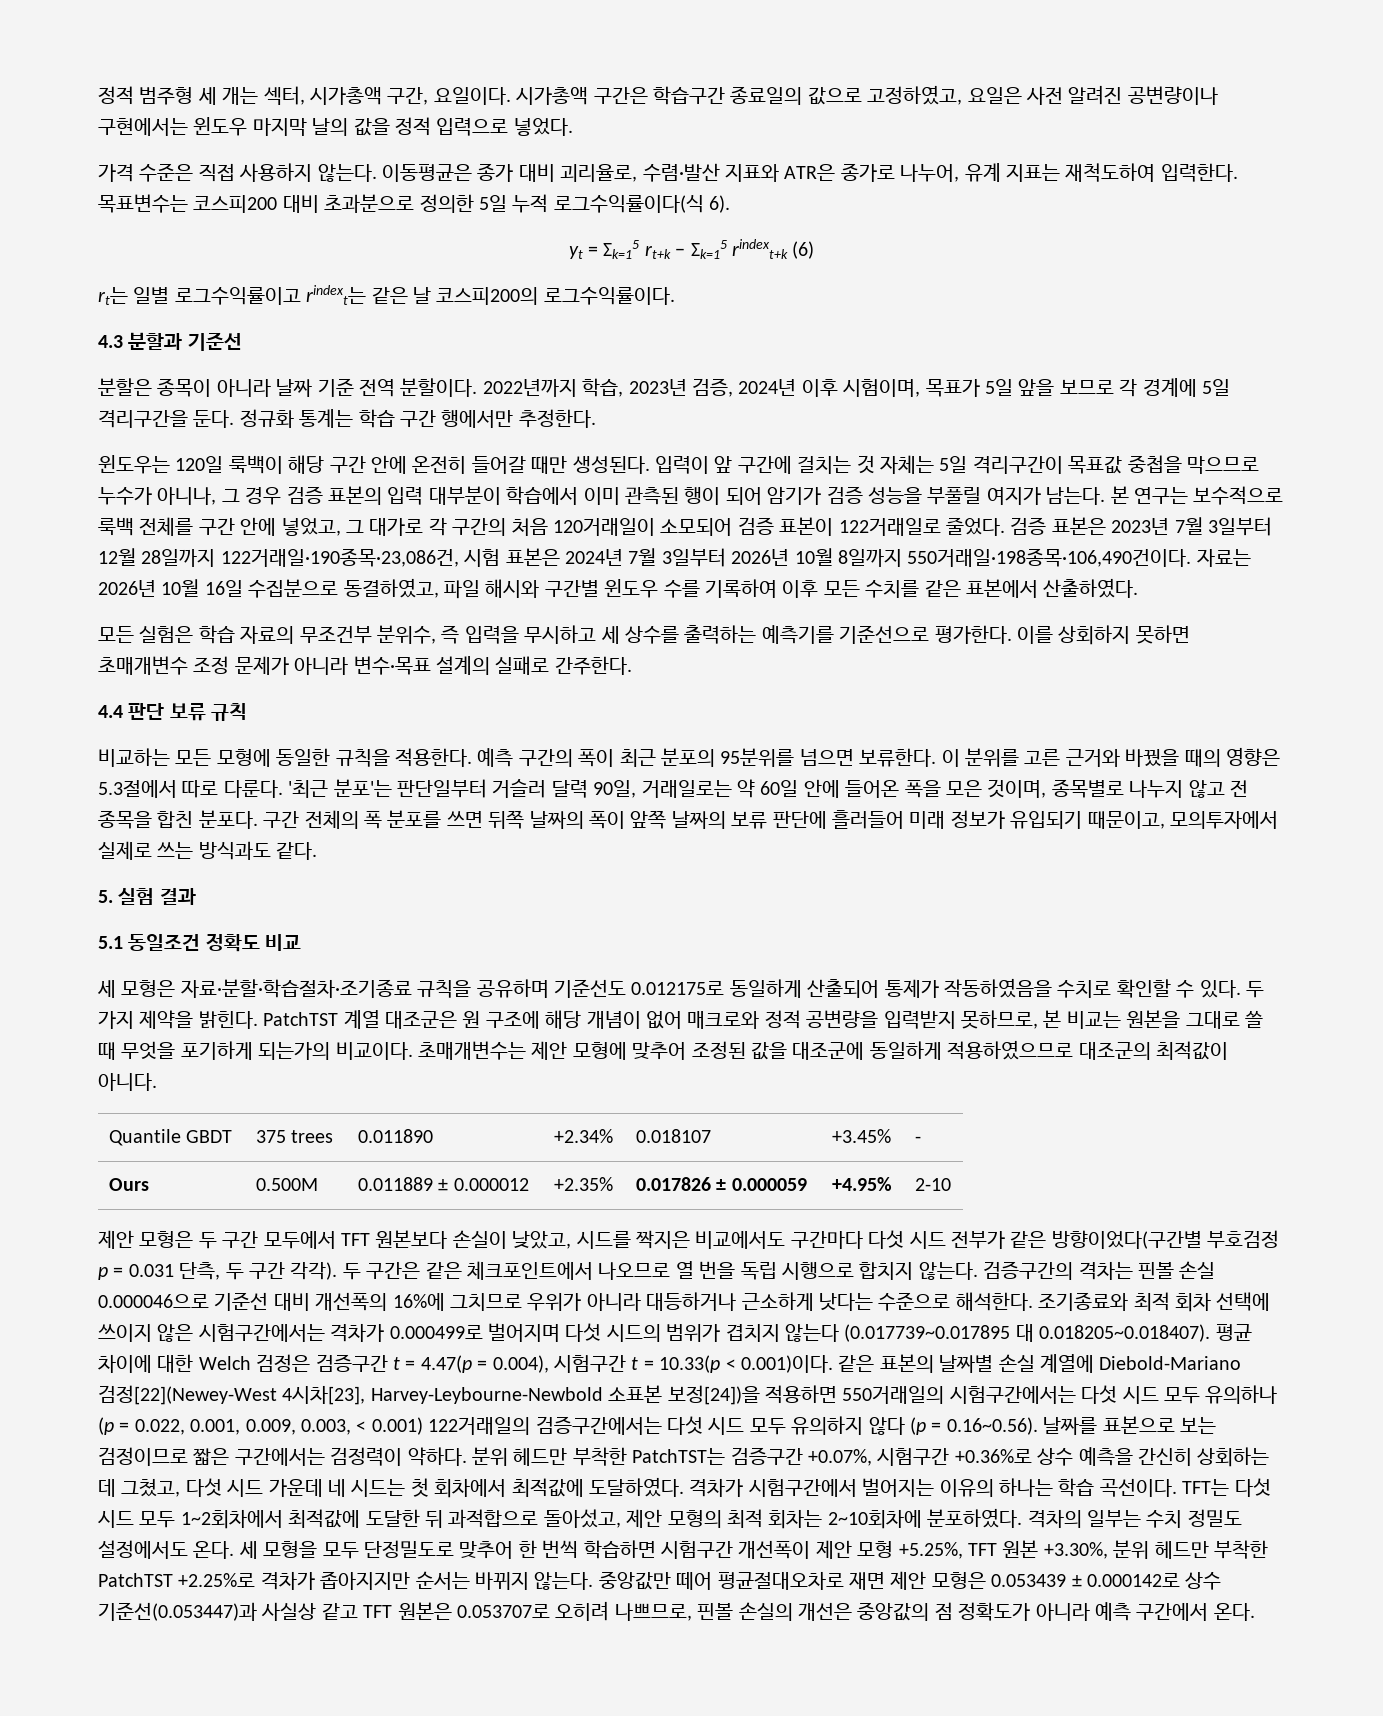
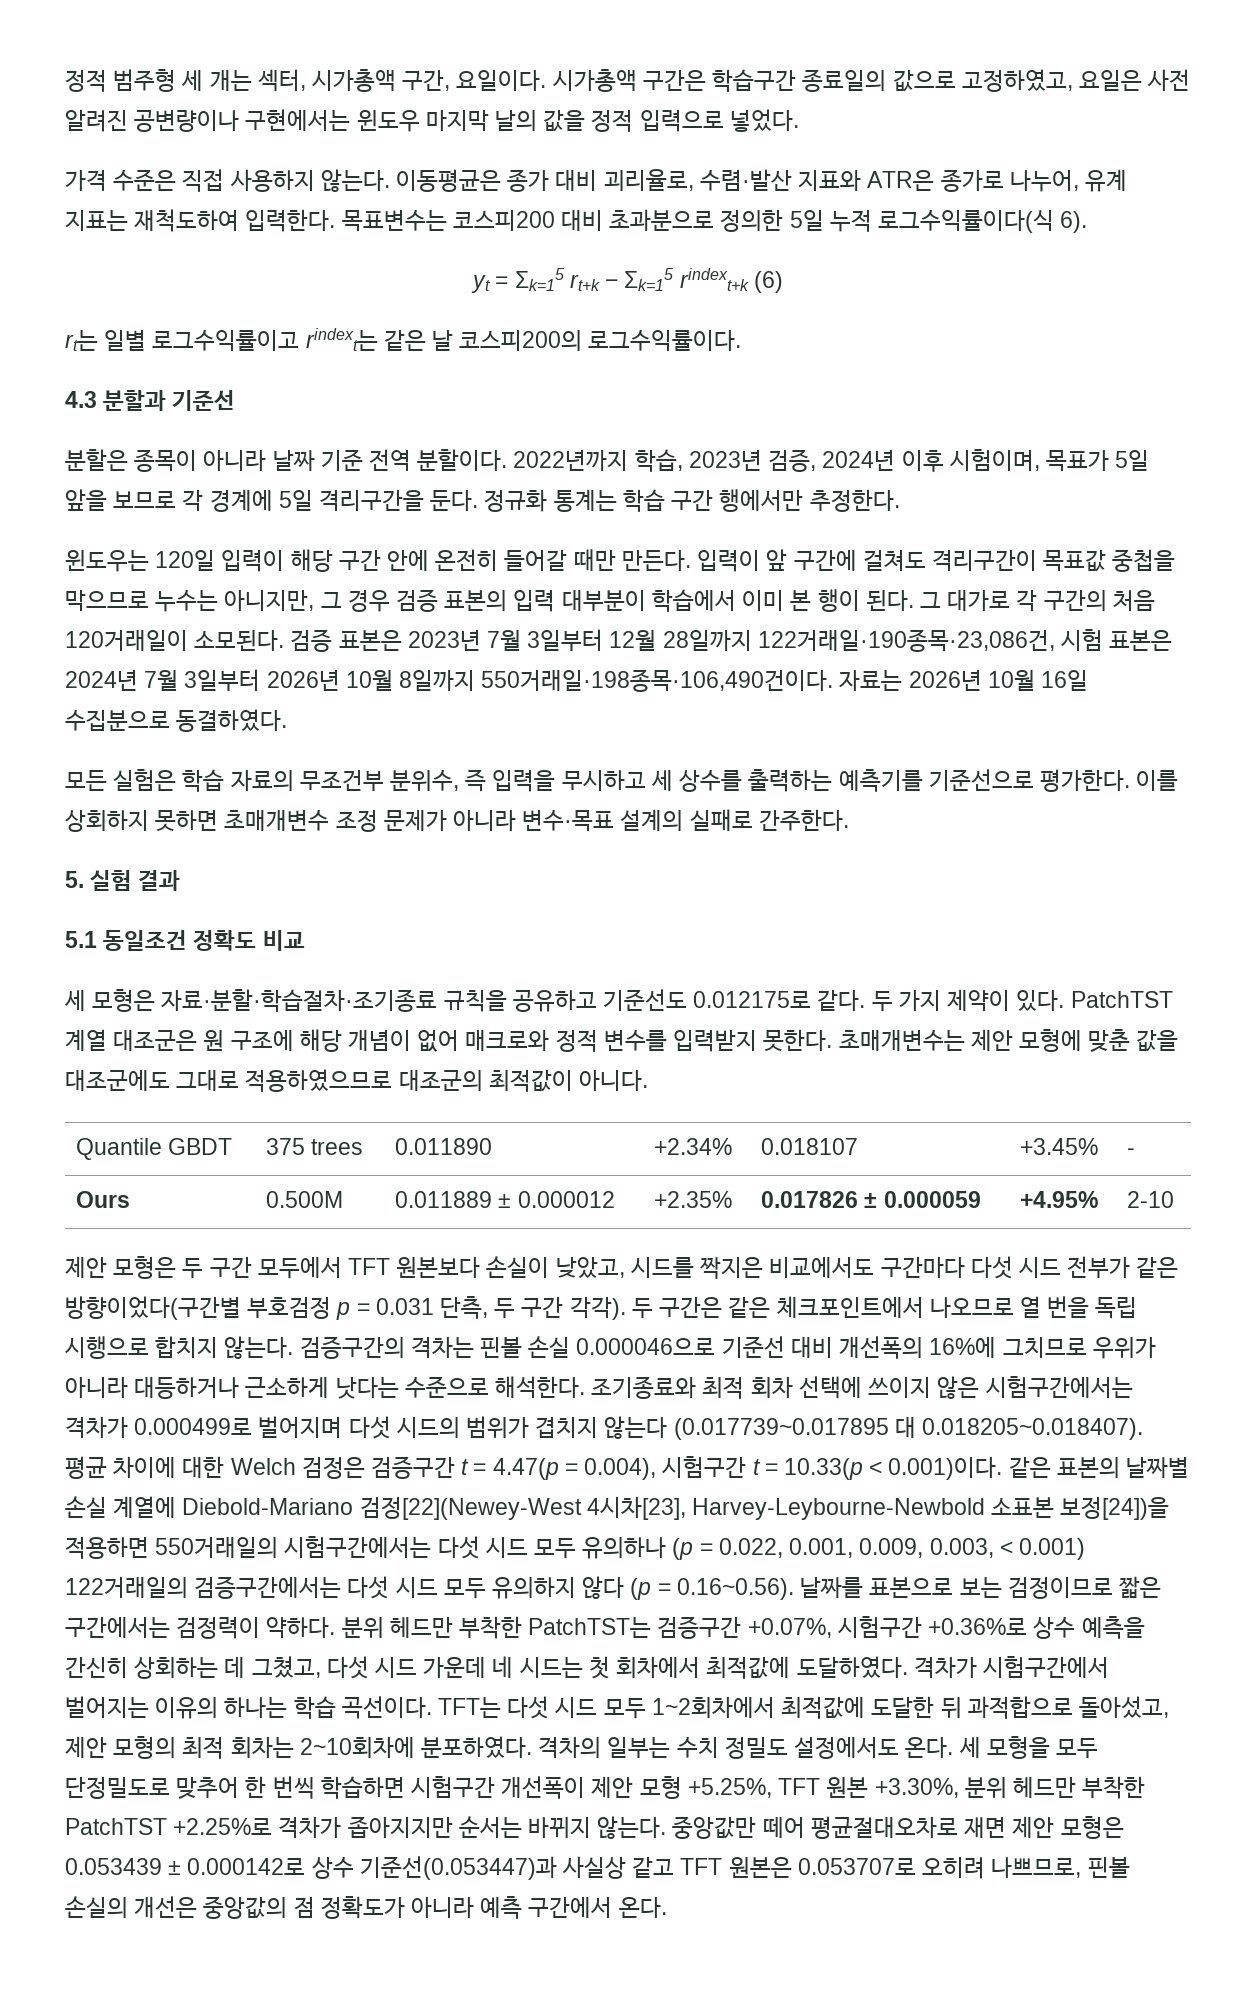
- 윈도우는 120일 룩백이 해당 구간 안에 온전히 들어갈 때만 생성된다.
+ 윈도우는 120일 입력이 해당 구간 안에 온전히 들어갈 때만 만든다.
- 입력이 앞 구간에 걸치는 것 자체는 5일 격리구간이 목표값 중첩을 막으므로 누수가 아니나, 그 경우 검증 표본의 입력 대부분이 학습에서 이미 관측된 행이 되어 암기가 검증 성능을 부풀릴 여지가 남는다. 본 연구는 보수적으로 룩백 전체를 구간 안에 넣었고, 그 대가로 각 구간의 처음 120거래일이 소모되어 검증 표본이 122거래일로 줄었다.
+ 입력이 앞 구간에 걸쳐도 격리구간이 목표값 중첩을 막으므로 누수는 아니지만, 그 경우 검증 표본의 입력 대부분이 학습에서 이미 본 행이 된다. 그 대가로 각 구간의 처음 120거래일이 소모된다.
- 자료는 2026년 10월 16일 수집분으로 동결하였고, 파일 해시와 구간별 윈도우 수를 기록하여 이후 모든 수치를 같은 표본에서 산출하였다.
+ 자료는 2026년 10월 16일 수집분으로 동결하였다.
- 4.4 판단 보류 규칙
- 비교하는 모든 모형에 동일한 규칙을 적용한다. 예측 구간의 폭이 최근 분포의 95분위를 넘으면 보류한다. 이 분위를 고른 근거와 바꿨을 때의 영향은 5.3절에서 따로 다룬다. '최근 분포'는 판단일부터 거슬러 달력 90일, 거래일로는 약 60일 안에 들어온 폭을 모은 것이며, 종목별로 나누지 않고 전 종목을 합친 분포다. 구간 전체의 폭 분포를 쓰면 뒤쪽 날짜의 폭이 앞쪽 날짜의 보류 판단에 흘러들어 미래 정보가 유입되기 때문이고, 모의투자에서 실제로 쓰는 방식과도 같다.
- 세 모형은 자료·분할·학습절차·조기종료 규칙을 공유하며 기준선도 0.012175로 동일하게 산출되어 통제가 작동하였음을 수치로 확인할 수 있다. 두 가지 제약을 밝힌다.
+ 세 모형은 자료·분할·학습절차·조기종료 규칙을 공유하고 기준선도 0.012175로 같다. 두 가지 제약이 있다.
- PatchTST 계열 대조군은 원 구조에 해당 개념이 없어 매크로와 정적 공변량을 입력받지 못하므로, 본 비교는 원본을 그대로 쓸 때 무엇을 포기하게 되는가의 비교이다. 초매개변수는 제안 모형에 맞추어 조정된 값을 대조군에 동일하게 적용하였으므로 대조군의 최적값이 아니다.
+ PatchTST 계열 대조군은 원 구조에 해당 개념이 없어 매크로와 정적 변수를 입력받지 못한다. 초매개변수는 제안 모형에 맞춘 값을 대조군에도 그대로 적용하였으므로 대조군의 최적값이 아니다.

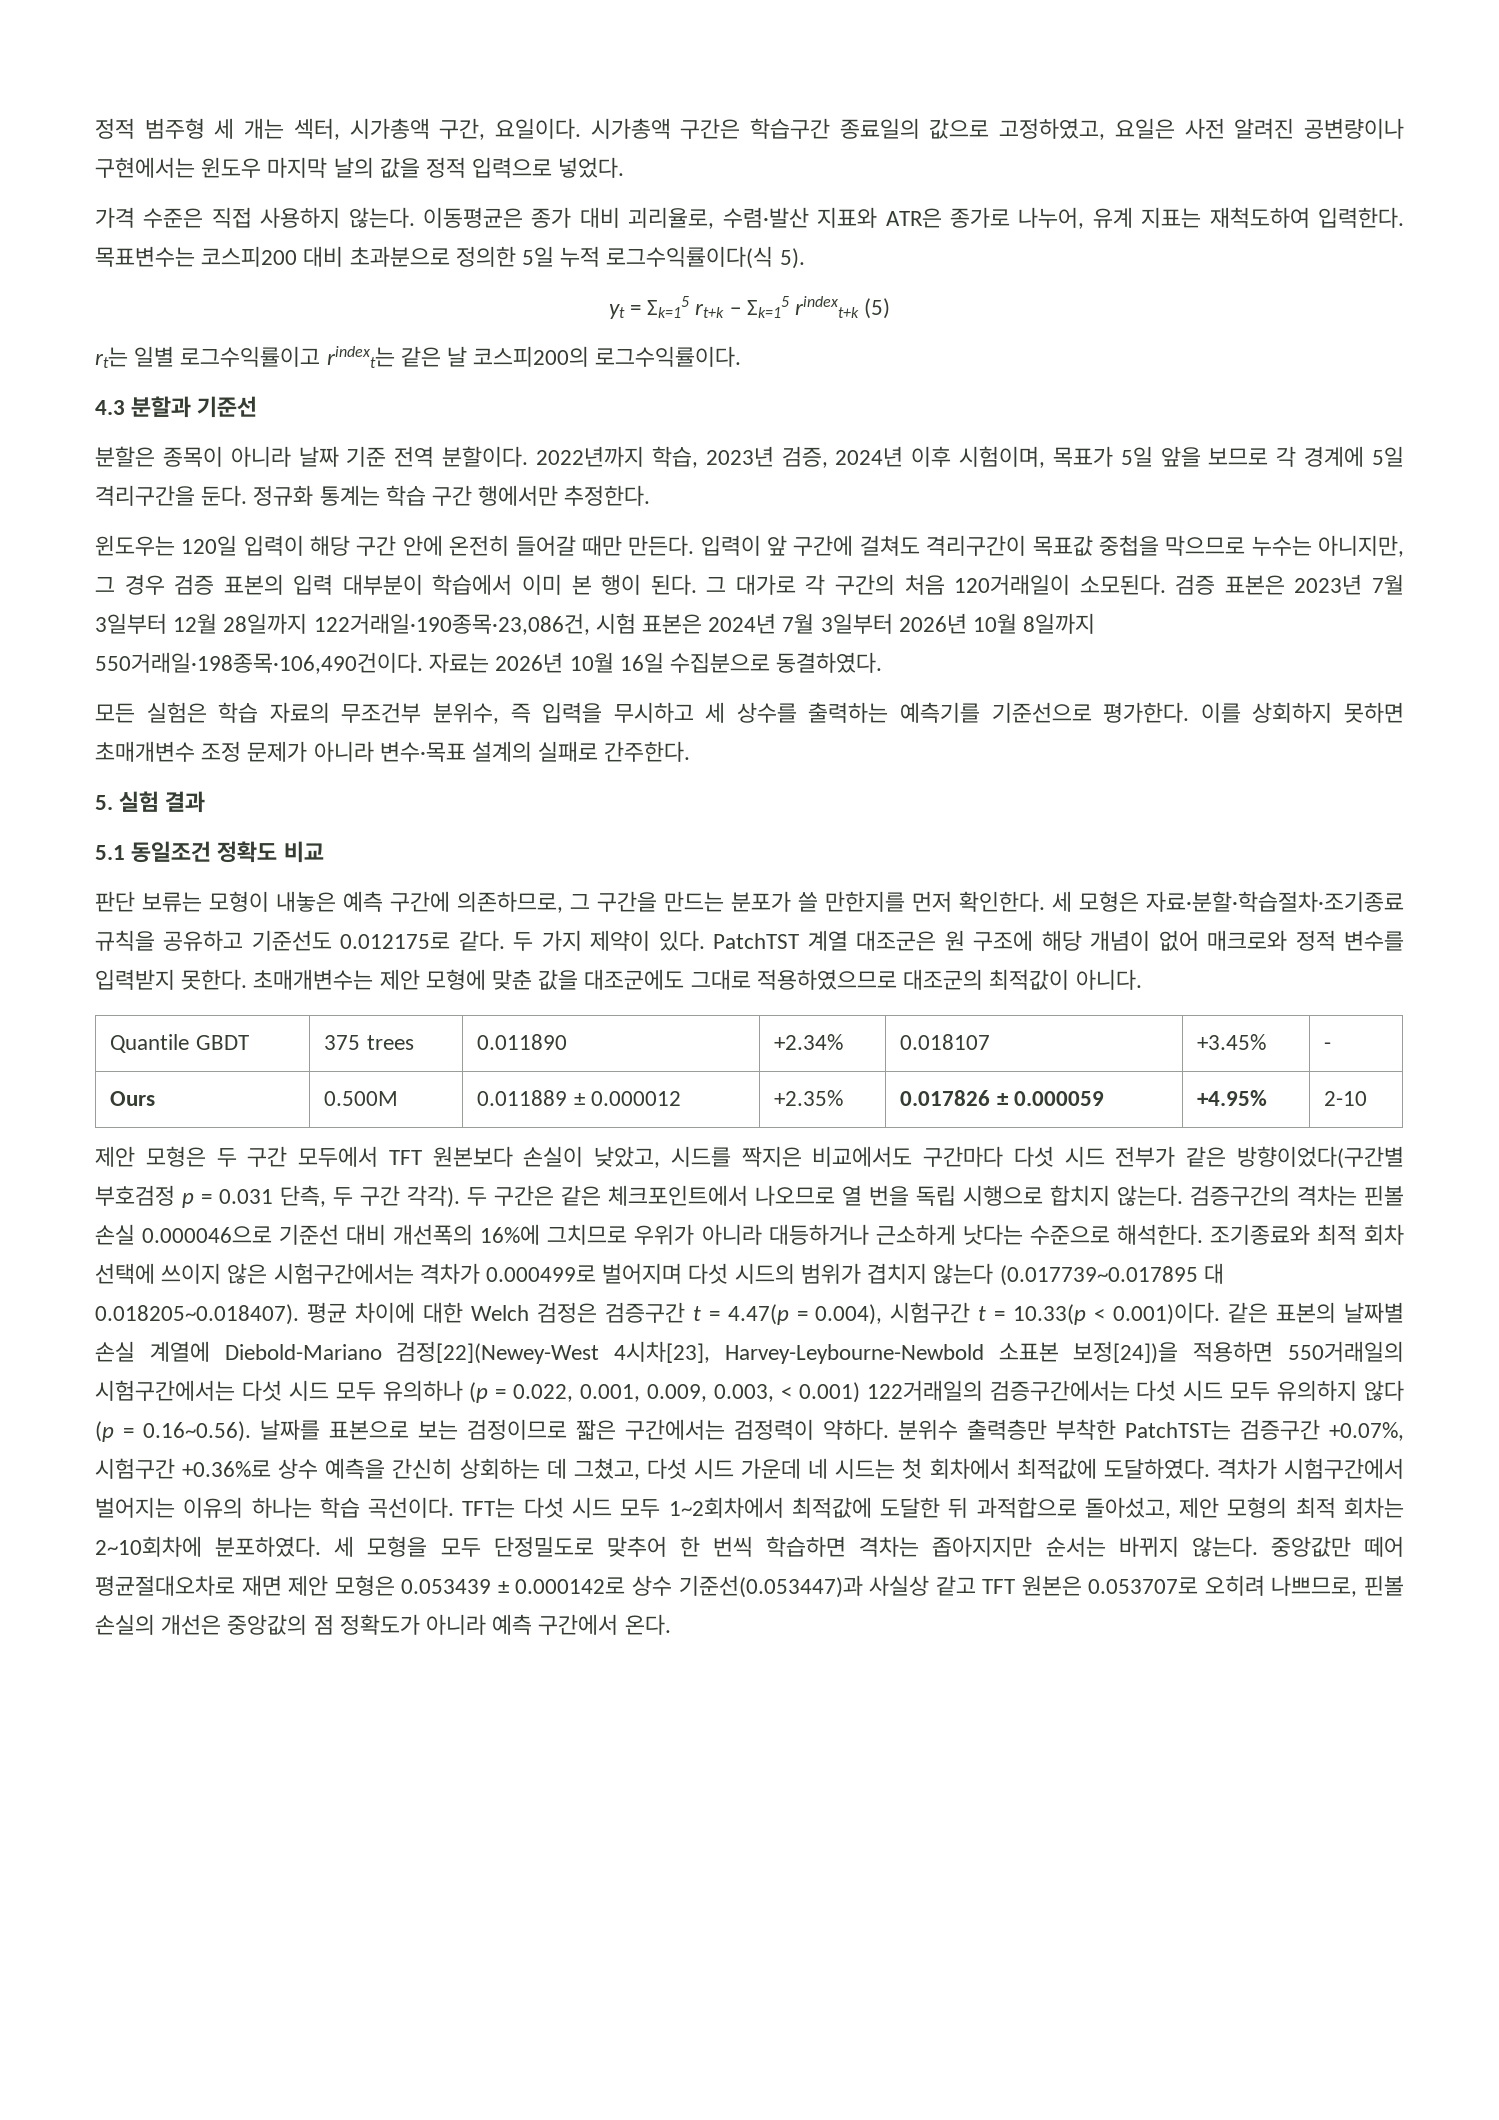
- 목표변수는 코스피200 대비 초과분으로 정의한 5일 누적 로그수익률이다(식 6).
+ 목표변수는 코스피200 대비 초과분으로 정의한 5일 누적 로그수익률이다(식 5).
- yt = Σk=15 rt+k − Σk=15 rindext+k (6)
+ yt = Σk=15 rt+k − Σk=15 rindext+k (5)
+ 판단 보류는 모형이 내놓은 예측 구간에 의존하므로, 그 구간을 만드는 분포가 쓸 만한지를 먼저 확인한다.
- 분위 헤드만 부착한 PatchTST는 검증구간 +0.07%, 시험구간 +0.36%로 상수 예측을 간신히 상회하는 데 그쳤고, 다섯 시드 가운데 네 시드는 첫 회차에서 최적값에 도달하였다.
+ 분위수 출력층만 부착한 PatchTST는 검증구간 +0.07%, 시험구간 +0.36%로 상수 예측을 간신히 상회하는 데 그쳤고, 다섯 시드 가운데 네 시드는 첫 회차에서 최적값에 도달하였다.
- 격차의 일부는 수치 정밀도 설정에서도 온다.
- 세 모형을 모두 단정밀도로 맞추어 한 번씩 학습하면 시험구간 개선폭이 제안 모형 +5.25%, TFT 원본 +3.30%, 분위 헤드만 부착한 PatchTST +2.25%로 격차가 좁아지지만 순서는 바뀌지 않는다.
+ 세 모형을 모두 단정밀도로 맞추어 한 번씩 학습하면 격차는 좁아지지만 순서는 바뀌지 않는다.

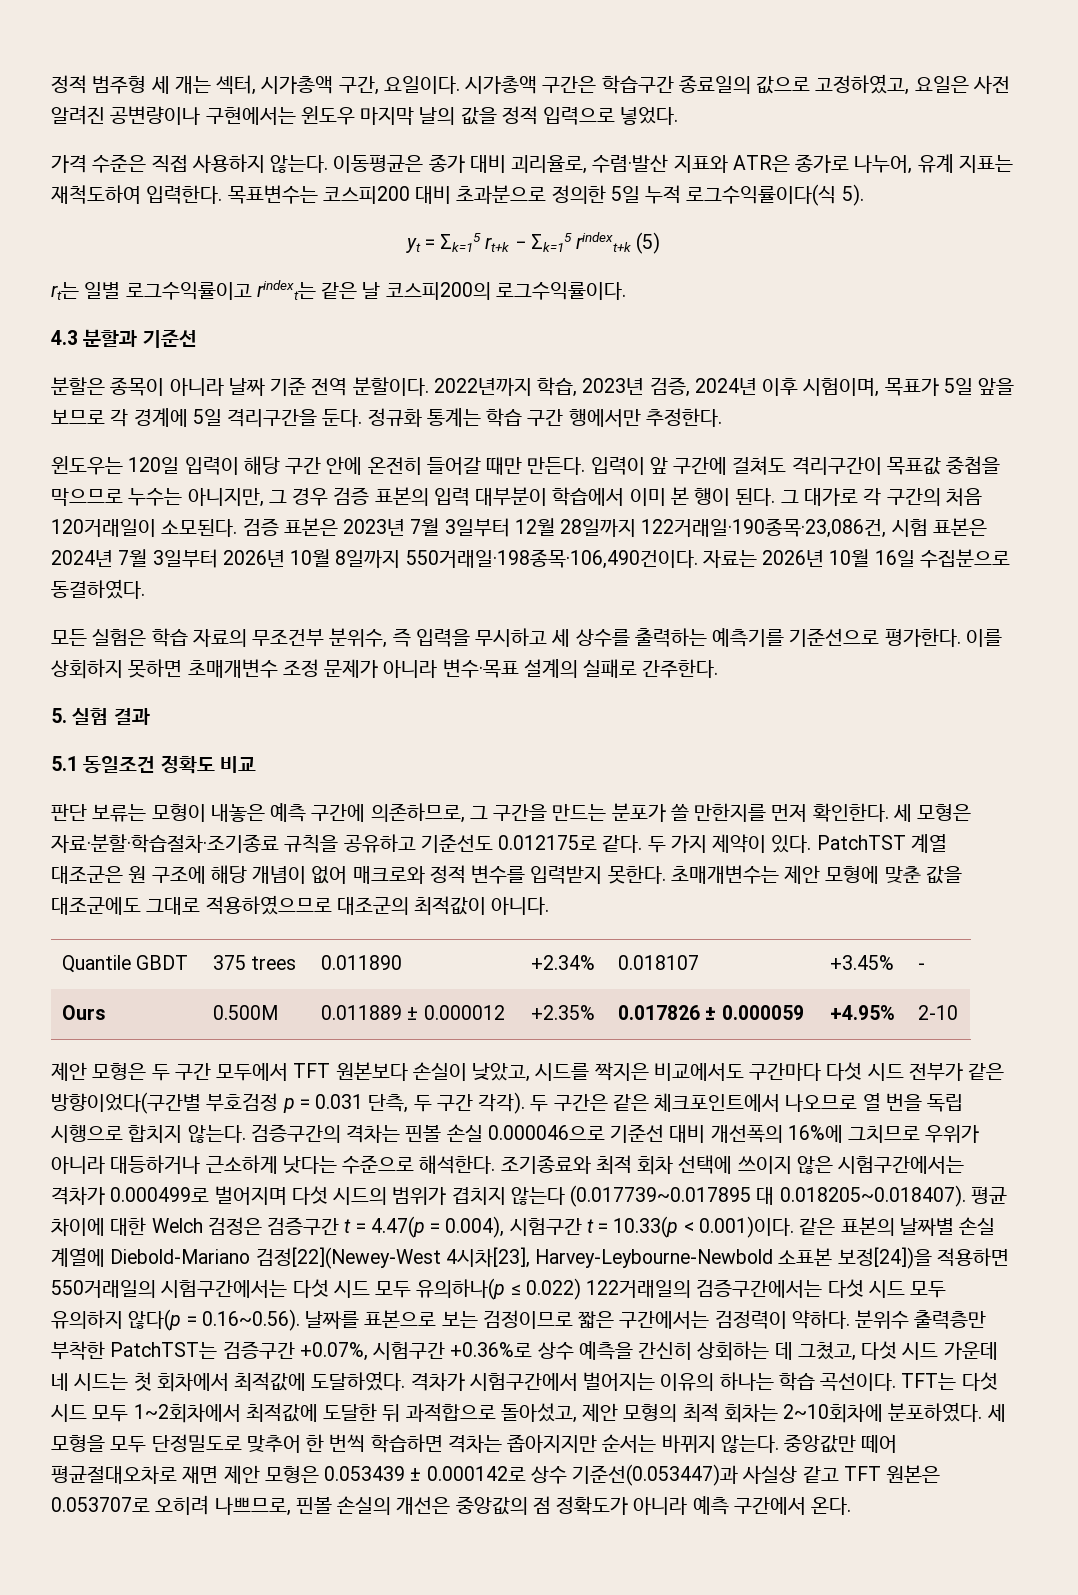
- 조기종료와 최적 회차 선택에 쓰이지 않은 시험구간에서는 격차가 0.000499로 벌어지며 다섯 시드의 범위가 겹치지 않는다 (0.017739~0.017895 대 0.018205~0.018407). 평균 차이에 대한 Welch 검정은 검증구간 t = 4.47(p = 0.004), 시험구간 t = 10.33(p < 0.001)이다. 같은 표본의 날짜별 손실 계열에 Diebold-Mariano 검정[22](Newey-West 4시차[23], Harvey-Leybourne-Newbold 소표본 보정[24])을 적용하면 550거래일의 시험구간에서는 다섯 시드 모두 유의하나 (p = 0.022, 0.001, 0.009, 0.003, < 0.001) 122거래일의 검증구간에서는 다섯 시드 모두 유의하지 않다 (p = 0.16~0.56). 날짜를 표본으로 보는 검정이므로 짧은 구간에서는 검정력이 약하다.
+ 조기종료와 최적 회차 선택에 쓰이지 않은 시험구간에서는 격차가 0.000499로 벌어지며 다섯 시드의 범위가 겹치지 않는다 (0.017739~0.017895 대 0.018205~0.018407). 평균 차이에 대한 Welch 검정은 검증구간 t = 4.47(p = 0.004), 시험구간 t = 10.33(p < 0.001)이다. 같은 표본의 날짜별 손실 계열에 Diebold-Mariano 검정[22](Newey-West 4시차[23], Harvey-Leybourne-Newbold 소표본 보정[24])을 적용하면 550거래일의 시험구간에서는 다섯 시드 모두 유의하나(p ≤ 0.022) 122거래일의 검증구간에서는 다섯 시드 모두 유의하지 않다(p = 0.16~0.56). 날짜를 표본으로 보는 검정이므로 짧은 구간에서는 검정력이 약하다.

